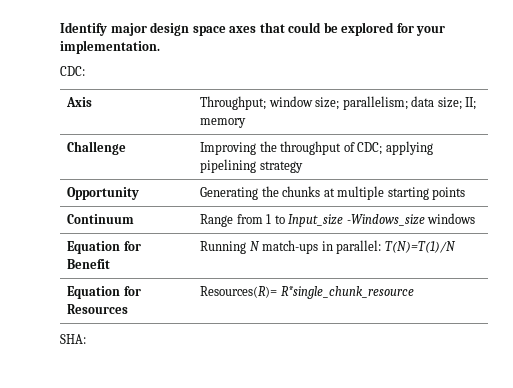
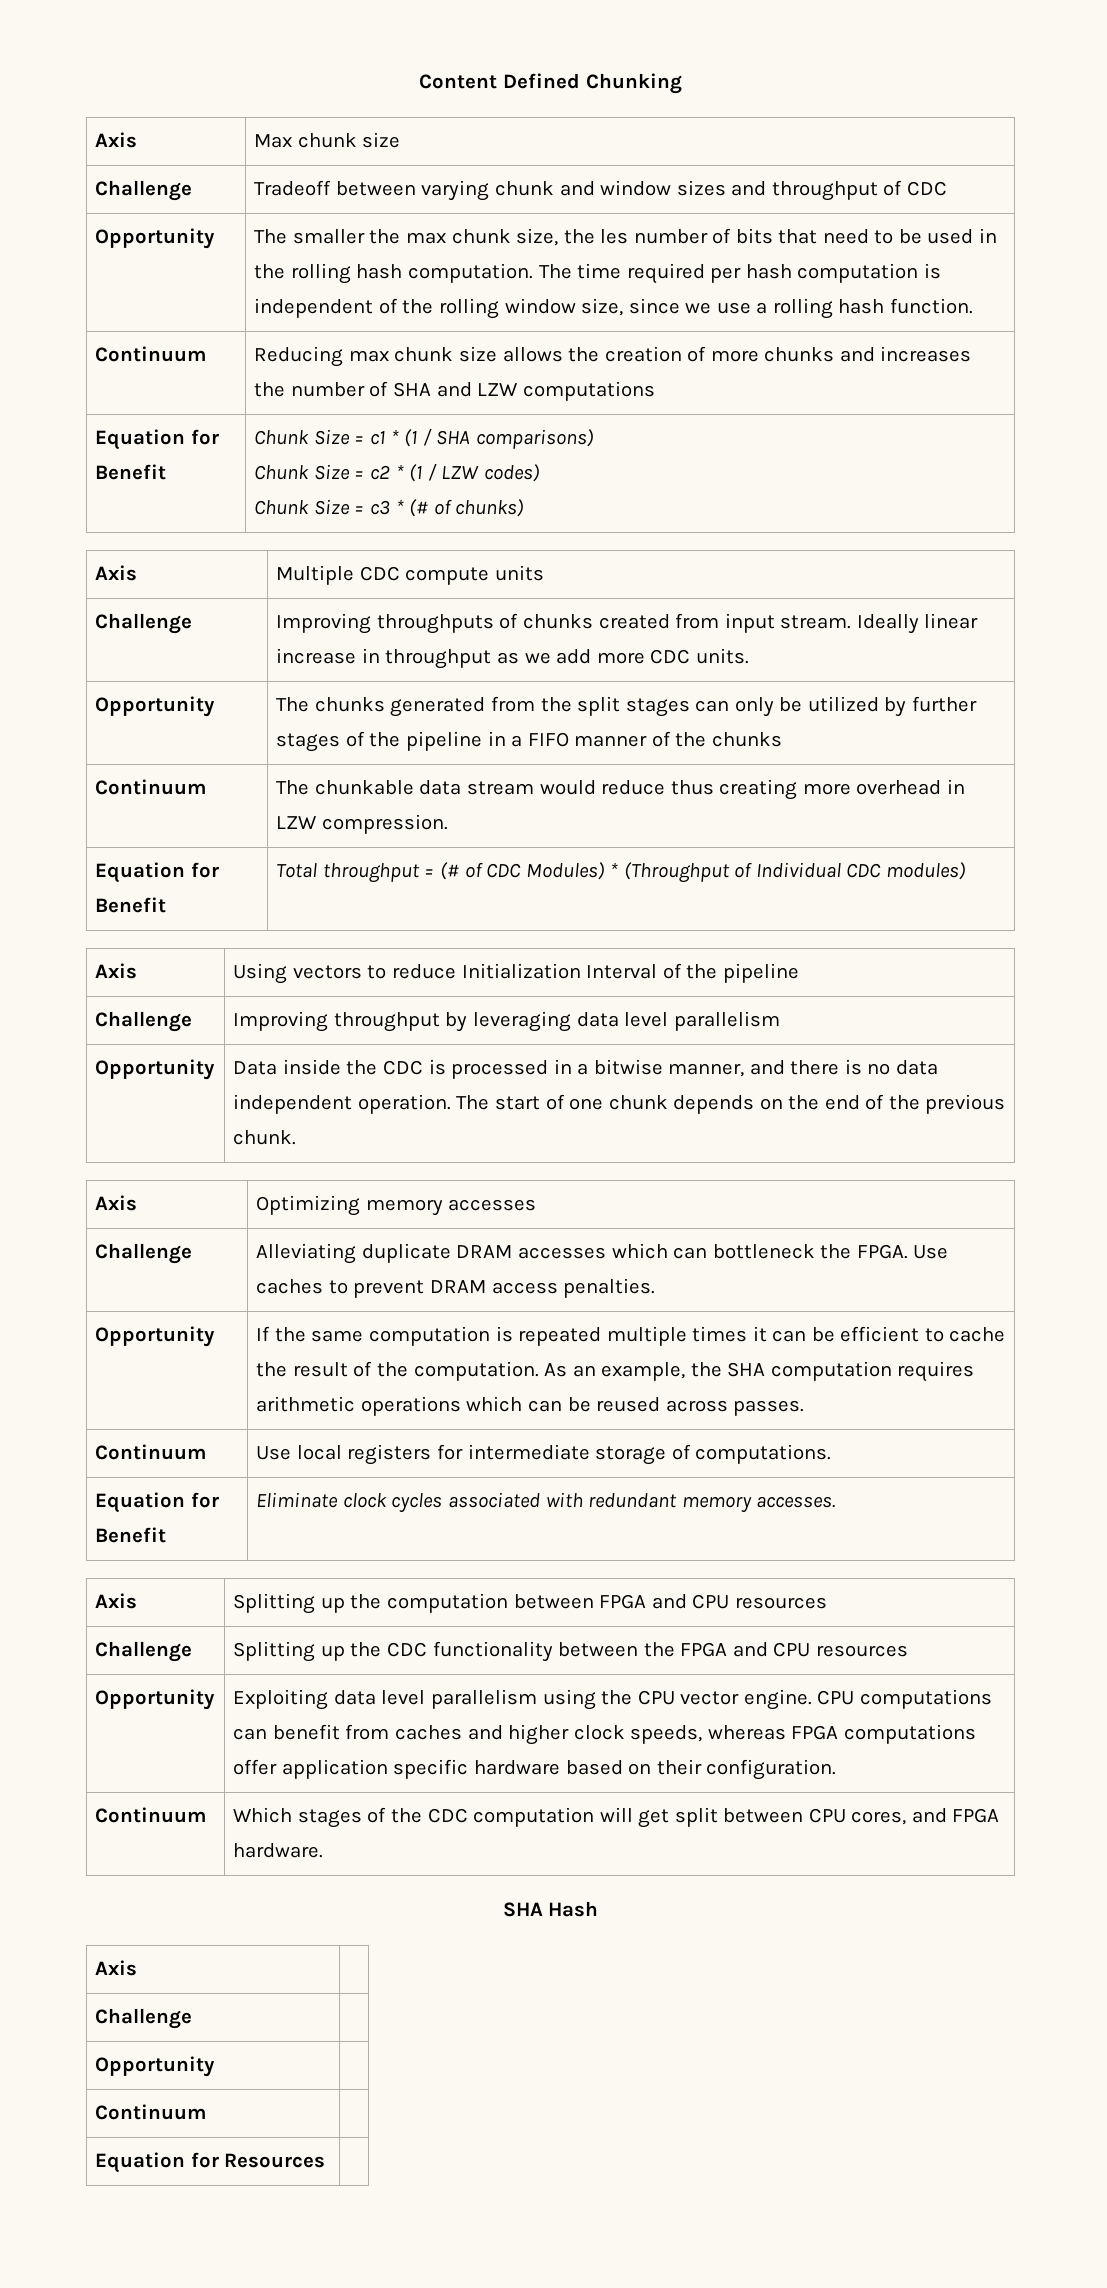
- Identify major design space axes that could be explored for your implementation.
- CDC:
- Axis | Throughput; window size; parallelism; data size; II; memory
- Challenge | Improving the throughput of CDC; applying pipelining strategy
- Opportunity | Generating the chunks at multiple starting points
- Continuum | Range from 1 to Input_size -Windows_size windows
- Equation for Benefit | Running N match-ups in parallel: T(N)=T(1)/N
+ Content Defined Chunking
+ Axis | Max chunk size
+ Challenge | Tradeoff between varying chunk and window sizes and throughput of CDC
+ Opportunity | The smaller the max chunk size, the les number of bits that need to be used in the rolling hash computation. The time required per hash computation is independent of the rolling window size, since we use a rolling hash function.
+ Continuum | Reducing max chunk size allows the creation of more chunks and increases the number of SHA and LZW computations
+ Equation for Benefit | Chunk Size = c1 * (1 / SHA comparisons)
+ Chunk Size = c2 * (1 / LZW codes)
+ Chunk Size = c3 * (# of chunks)
+ Axis | Multiple CDC compute units
+ Challenge | Improving throughputs of chunks created from input stream. Ideally linear increase in throughput as we add more CDC units.
+ Opportunity | The chunks generated from the split stages can only be utilized by further stages of the pipeline in a FIFO manner of the chunks
+ Continuum | The chunkable data stream would reduce thus creating more overhead in LZW compression.
+ Equation for Benefit | Total throughput = (# of CDC Modules) * (Throughput of Individual CDC modules)
+ Axis | Using vectors to reduce Initialization Interval of the pipeline
+ Challenge | Improving throughput by leveraging data level parallelism
+ Opportunity | Data inside the CDC is processed in a bitwise manner, and there is no data independent operation. The start of one chunk depends on the end of the previous chunk.
+ Axis | Optimizing memory accesses
+ Challenge | Alleviating duplicate DRAM accesses which can bottleneck the FPGA. Use caches to prevent DRAM access penalties.
+ Opportunity | If the same computation is repeated multiple times it can be efficient to cache the result of the computation. As an example, the SHA computation requires arithmetic operations which can be reused across passes.
+ Continuum | Use local registers for intermediate storage of computations.
+ Equation for Benefit | Eliminate clock cycles associated with redundant memory accesses.
+ Axis | Splitting up the computation between FPGA and CPU resources
+ Challenge | Splitting up the CDC functionality between the FPGA and CPU resources
+ Opportunity | Exploiting data level parallelism using the CPU vector engine. CPU computations can benefit from caches and higher clock speeds, whereas FPGA computations offer application specific hardware based on their configuration.
+ Continuum | Which stages of the CDC computation will get split between CPU cores, and FPGA hardware.
+ SHA Hash
+ Axis |
+ Challenge |
+ Opportunity |
+ Continuum |
- Equation for Resources | Resources(R)= R*single_chunk_resource
- SHA:
+ Equation for Resources |

